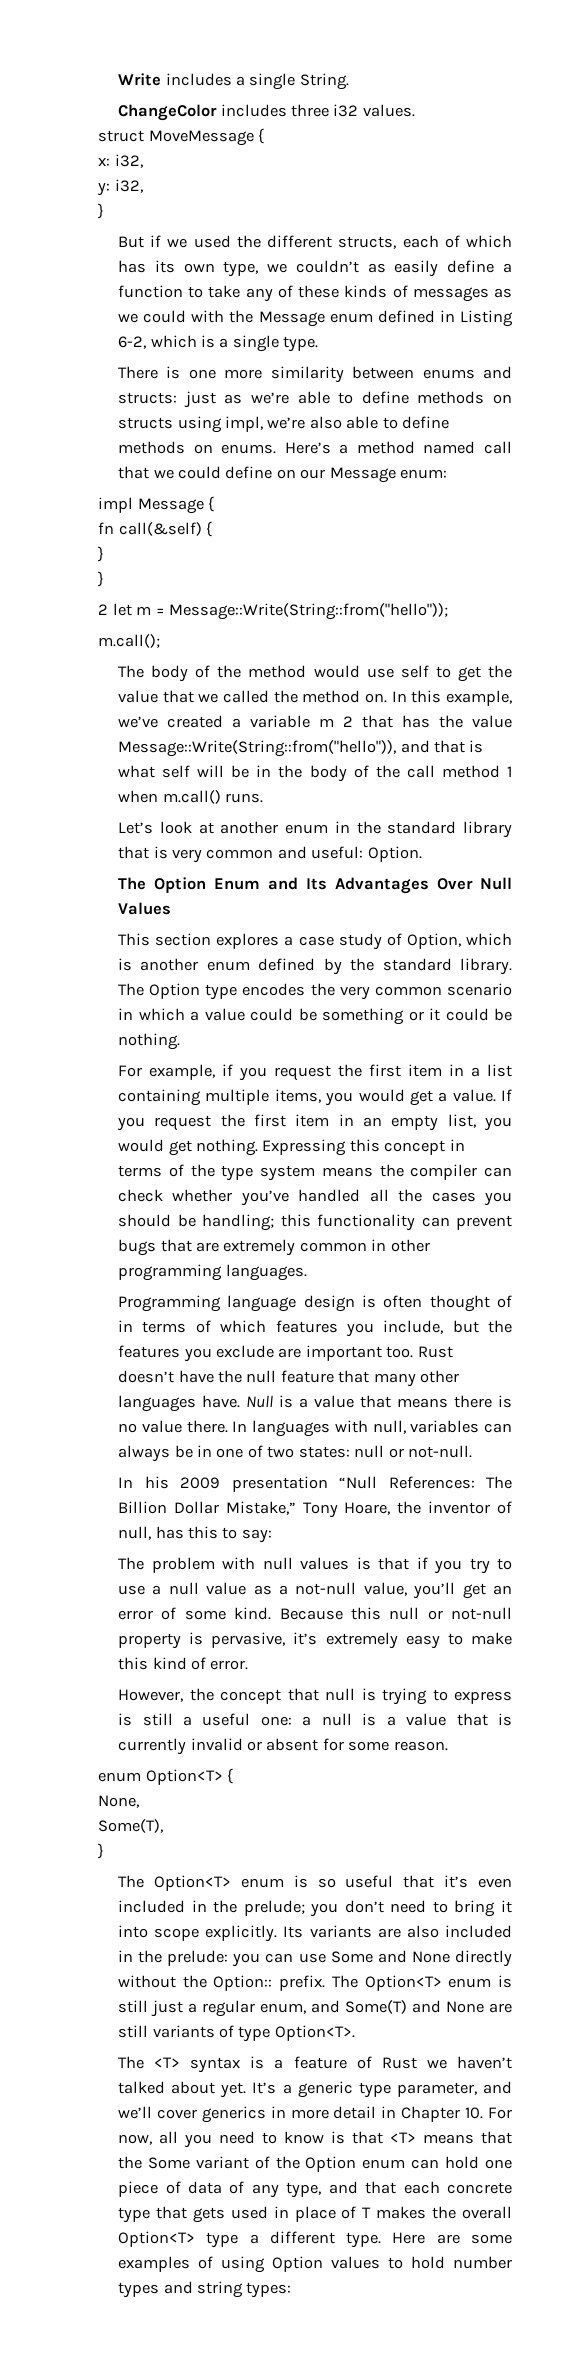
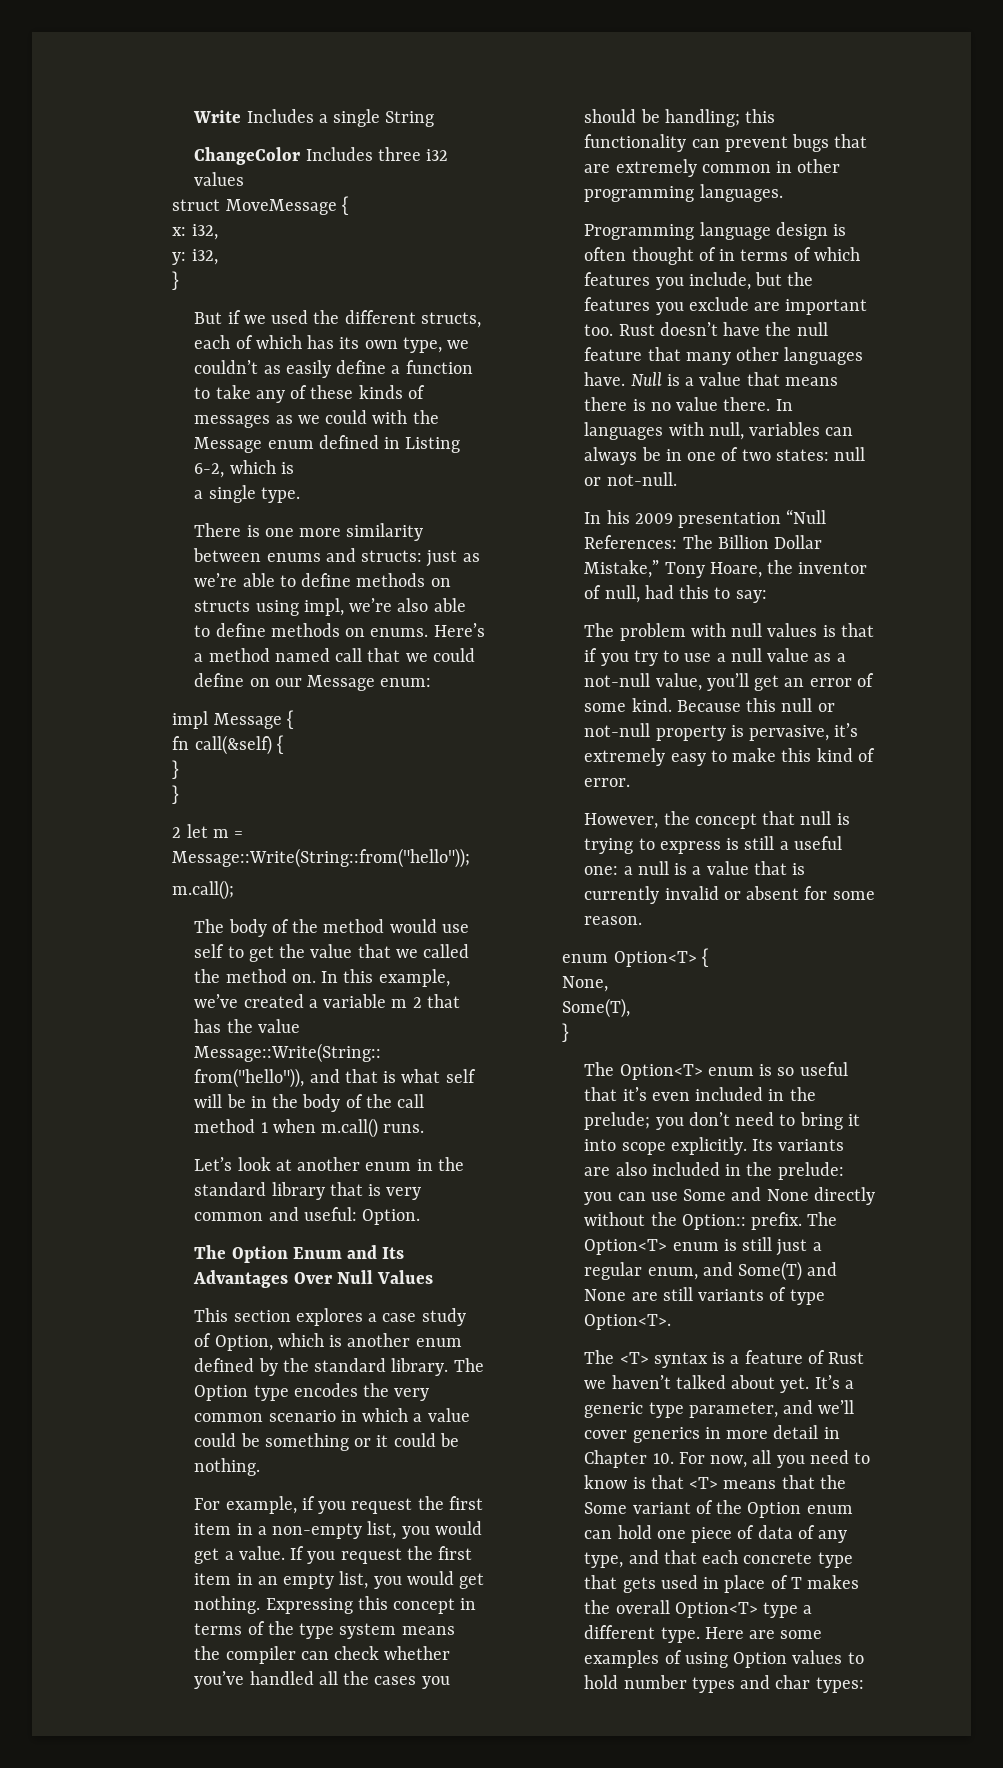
- Write includes a single String.
+ Write Includes a single String
- ChangeColor includes three i32 values.
+ ChangeColor Includes three i32 values
- But if we used the different structs, each of which has its own type, we couldn’t as easily define a function to take any of these kinds of messages as we could with the Message enum defined in Listing 6-2, which is a single type.
+ But if we used the different structs, each of which has its own type, we couldn’t as easily define a function to take any of these kinds of messages as we could with the Message enum defined in Listing 6-2, which is
+ a single type.
- For example, if you request the first item in a list containing multiple items, you would get a value.
+ For example, if you request the first item in a non-empty list, you would get a value.
- In his 2009 presentation “Null References: The Billion Dollar Mistake,” Tony Hoare, the inventor of null, has this to say:
+ In his 2009 presentation “Null References: The Billion Dollar Mistake,” Tony Hoare, the inventor of null, had this to say:
- Here are some examples of using Option values to hold number types and string types:
+ Here are some examples of using Option values to hold number types and char types:

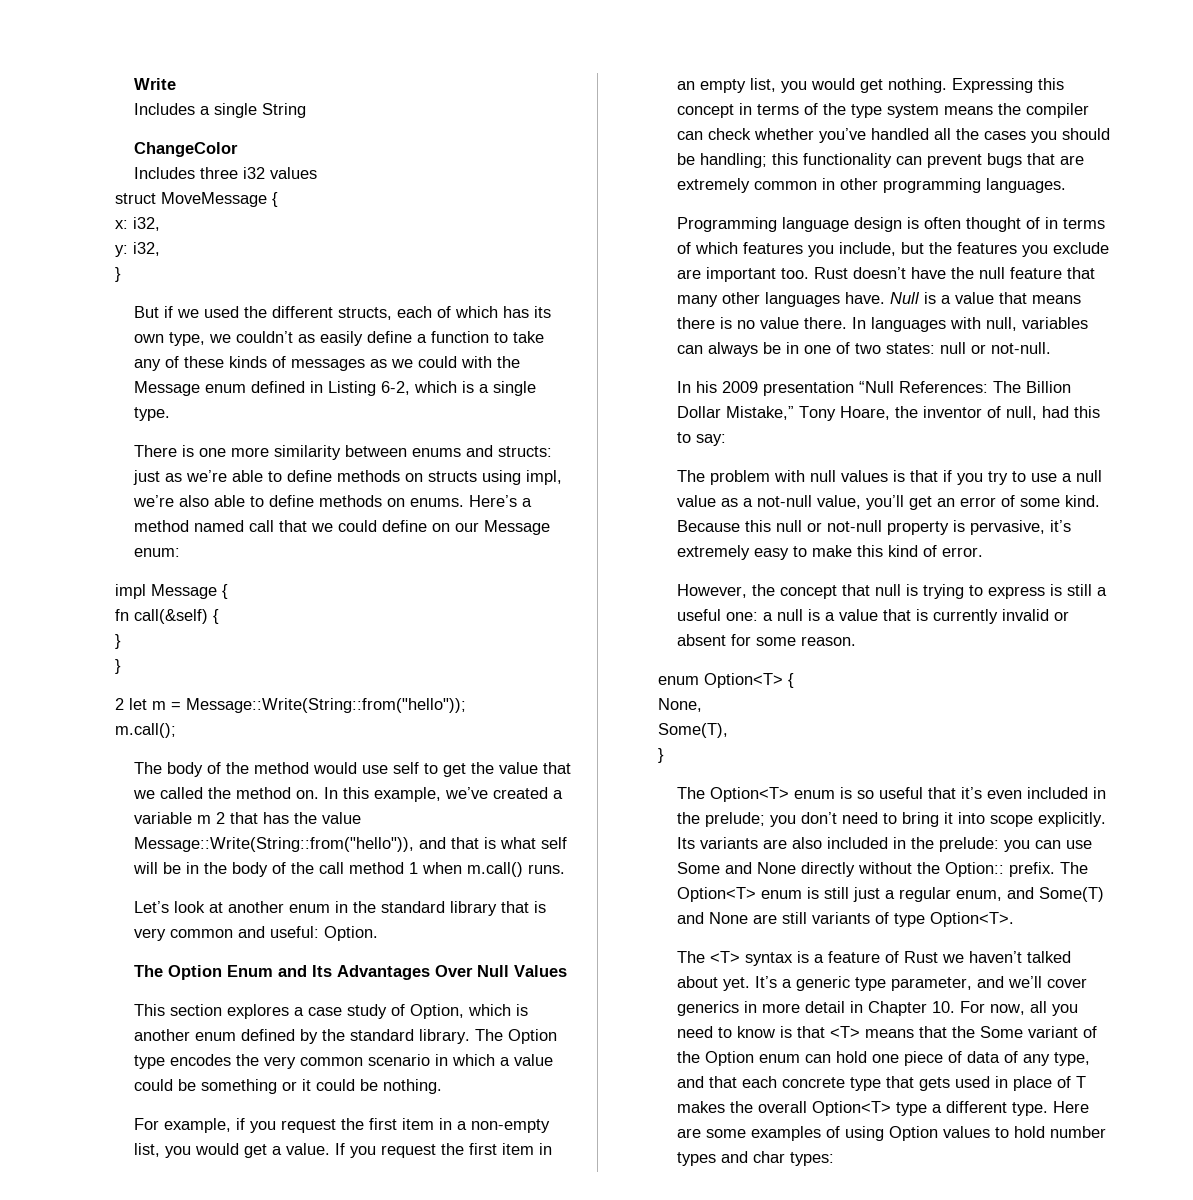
- Write Includes a single String
+ Write
+ Includes a single String
- ChangeColor Includes three i32 values
+ ChangeColor
+ Includes three i32 values
- But if we used the different structs, each of which has its own type, we couldn’t as easily define a function to take any of these kinds of messages as we could with the Message enum defined in Listing 6-2, which is
- a single type.
+ But if we used the different structs, each of which has its own type, we couldn’t as easily define a function to take any of these kinds of messages as we could with the Message enum defined in Listing 6-2, which is a single type.

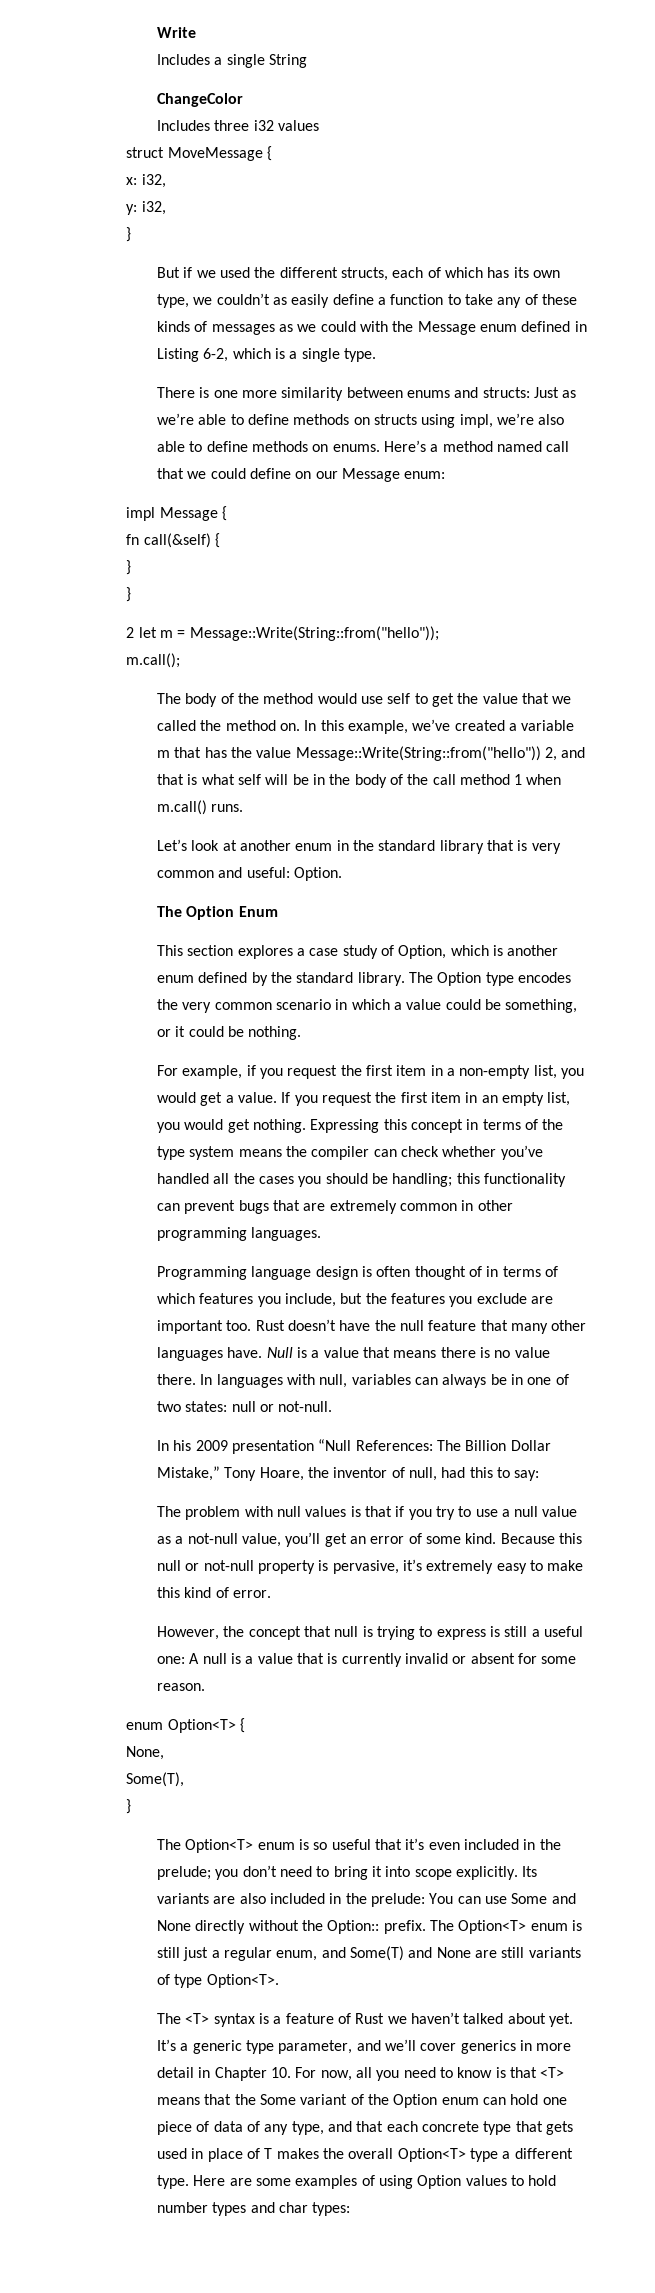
- There is one more similarity between enums and structs: just as we’re able to define methods on structs using impl, we’re also able to define methods on enums.
+ There is one more similarity between enums and structs: Just as we’re able to define methods on structs using impl, we’re also able to define methods on enums.
- In this example, we’ve created a variable m 2 that has the value Message::Write(String::from("hello")), and that is what self will be in the body of the call method 1 when m.call() runs.
+ In this example, we’ve created a variable m that has the value Message::Write(String::from("hello")) 2, and that is what self will be in the body of the call method 1 when m.call() runs.
- The Option Enum and Its Advantages Over Null Values
+ The Option Enum
- The Option type encodes the very common scenario in which a value could be something or it could be nothing.
+ The Option type encodes the very common scenario in which a value could be something, or it could be nothing.
- However, the concept that null is trying to express is still a useful one: a null is a value that is currently invalid or absent for some reason.
+ However, the concept that null is trying to express is still a useful one: A null is a value that is currently invalid or absent for some reason.
- Its variants are also included in the prelude: you can use Some and None directly without the Option:: prefix.
+ Its variants are also included in the prelude: You can use Some and None directly without the Option:: prefix.

